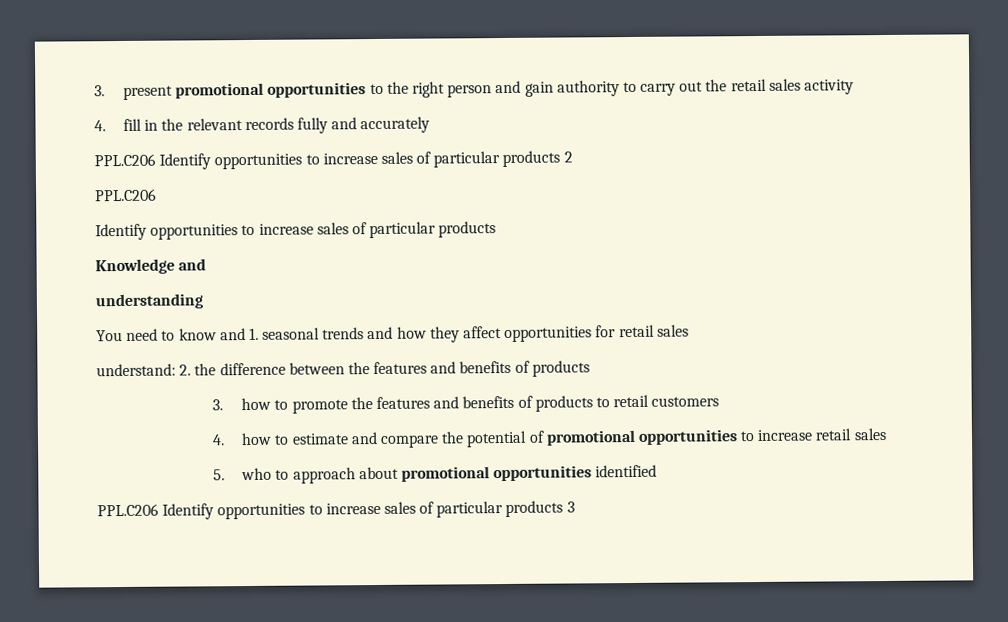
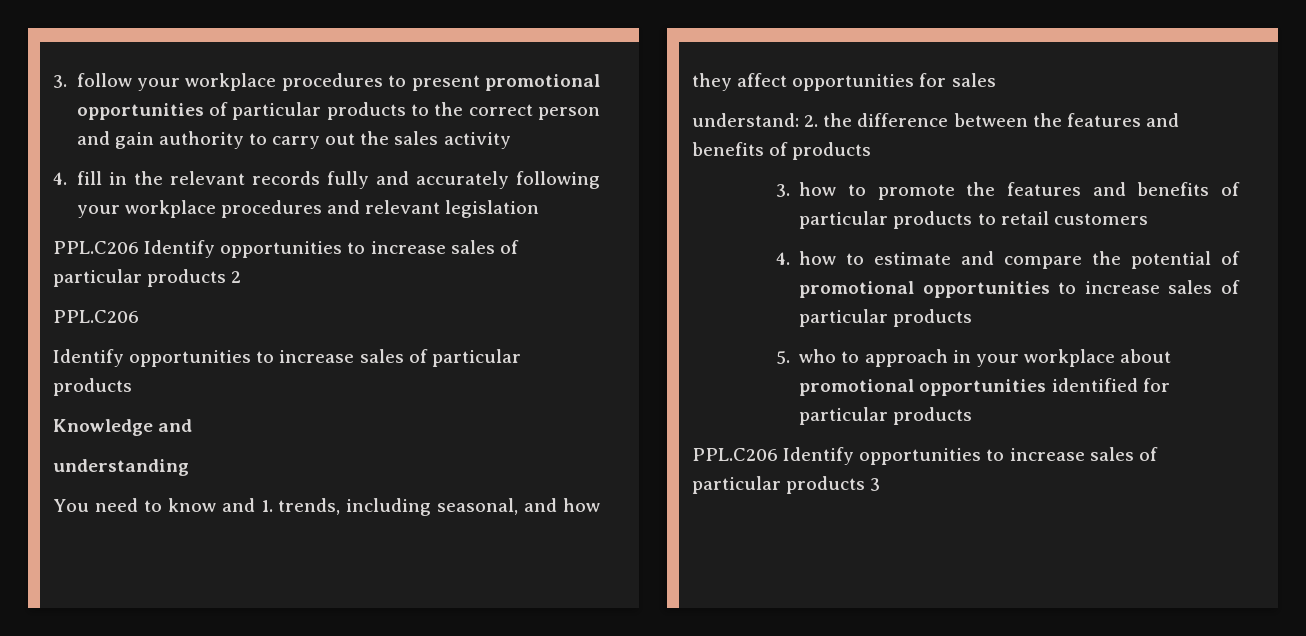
- 3. present promotional opportunities to the right person and gain authority to carry out the retail sales activity
+ 3. follow your workplace procedures to present promotional opportunities of particular products to the correct person and gain authority to carry out the sales activity
- 4. fill in the relevant records fully and accurately
+ 4. fill in the relevant records fully and accurately following your workplace procedures and relevant legislation
- You need to know and 1. seasonal trends and how they affect opportunities for retail sales
+ You need to know and 1. trends, including seasonal, and how they affect opportunities for sales
- 3. how to promote the features and benefits of products to retail customers
+ 3. how to promote the features and benefits of particular products to retail customers
- 4. how to estimate and compare the potential of promotional opportunities to increase retail sales
+ 4. how to estimate and compare the potential of promotional opportunities to increase sales of particular products
- 5. who to approach about promotional opportunities identified
+ 5. who to approach in your workplace about promotional opportunities identified for particular products

